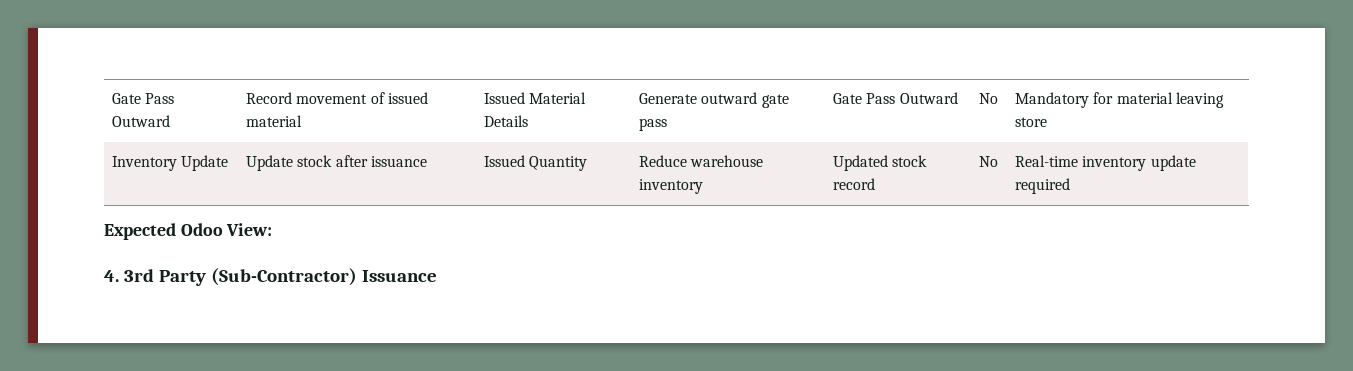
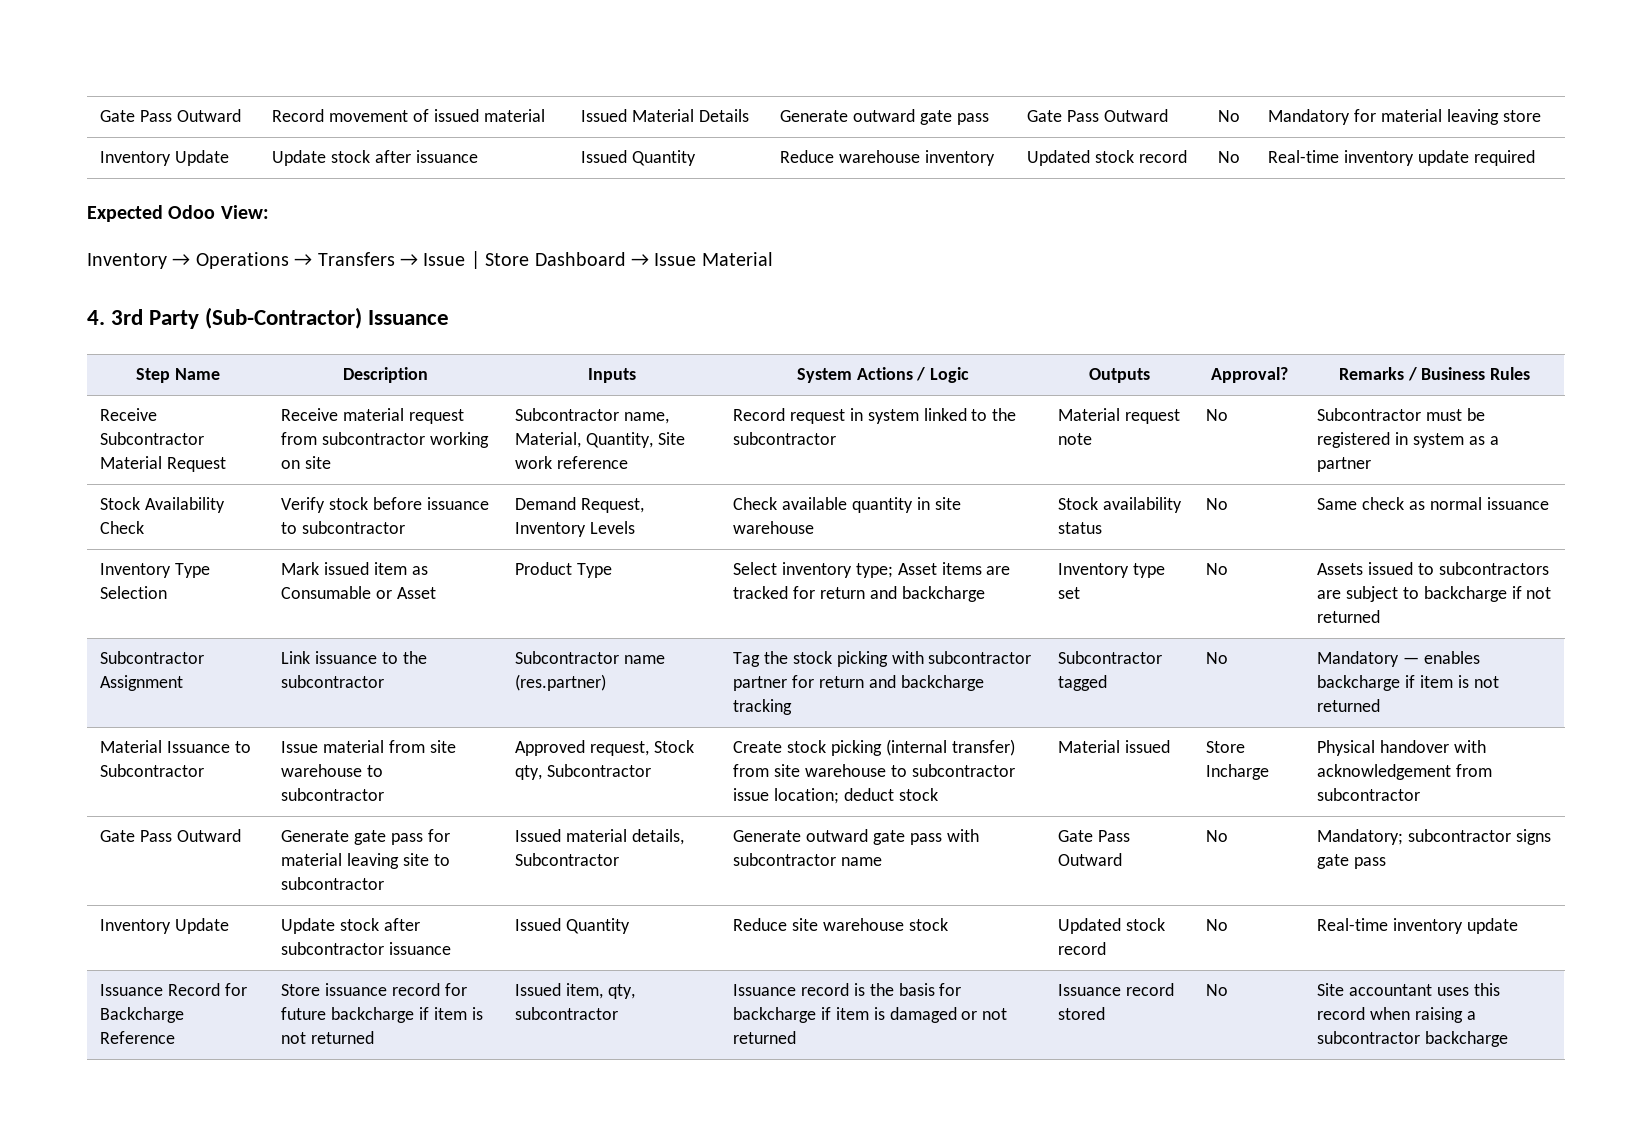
+ Inventory → Operations → Transfers → Issue | Store Dashboard → Issue Material
+ Step Name | Description | Inputs | System Actions / Logic | Outputs | Approval? | Remarks / Business Rules
+ Receive Subcontractor Material Request | Receive material request from subcontractor working on site | Subcontractor name, Material, Quantity, Site work reference | Record request in system linked to the subcontractor | Material request note | No | Subcontractor must be registered in system as a partner
+ Stock Availability Check | Verify stock before issuance to subcontractor | Demand Request, Inventory Levels | Check available quantity in site warehouse | Stock availability status | No | Same check as normal issuance
+ Inventory Type Selection | Mark issued item as Consumable or Asset | Product Type | Select inventory type; Asset items are tracked for return and backcharge | Inventory type set | No | Assets issued to subcontractors are subject to backcharge if not returned
+ Subcontractor Assignment | Link issuance to the subcontractor | Subcontractor name (res.partner) | Tag the stock picking with subcontractor partner for return and backcharge tracking | Subcontractor tagged | No | Mandatory — enables backcharge if item is not returned
+ Material Issuance to Subcontractor | Issue material from site warehouse to subcontractor | Approved request, Stock qty, Subcontractor | Create stock picking (internal transfer) from site warehouse to subcontractor issue location; deduct stock | Material issued | Store Incharge | Physical handover with acknowledgement from subcontractor
+ Gate Pass Outward | Generate gate pass for material leaving site to subcontractor | Issued material details, Subcontractor | Generate outward gate pass with subcontractor name | Gate Pass Outward | No | Mandatory; subcontractor signs gate pass
+ Inventory Update | Update stock after subcontractor issuance | Issued Quantity | Reduce site warehouse stock | Updated stock record | No | Real-time inventory update
+ Issuance Record for Backcharge Reference | Store issuance record for future backcharge if item is not returned | Issued item, qty, subcontractor | Issuance record is the basis for backcharge if item is damaged or not returned | Issuance record stored | No | Site accountant uses this record when raising a subcontractor backcharge

